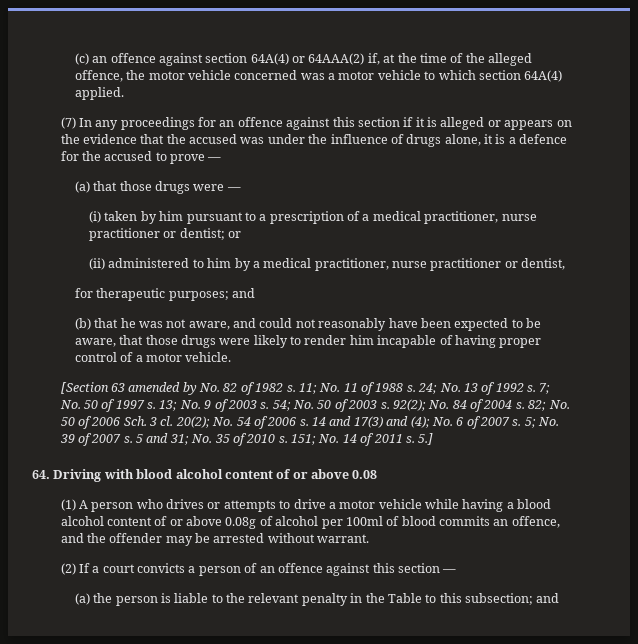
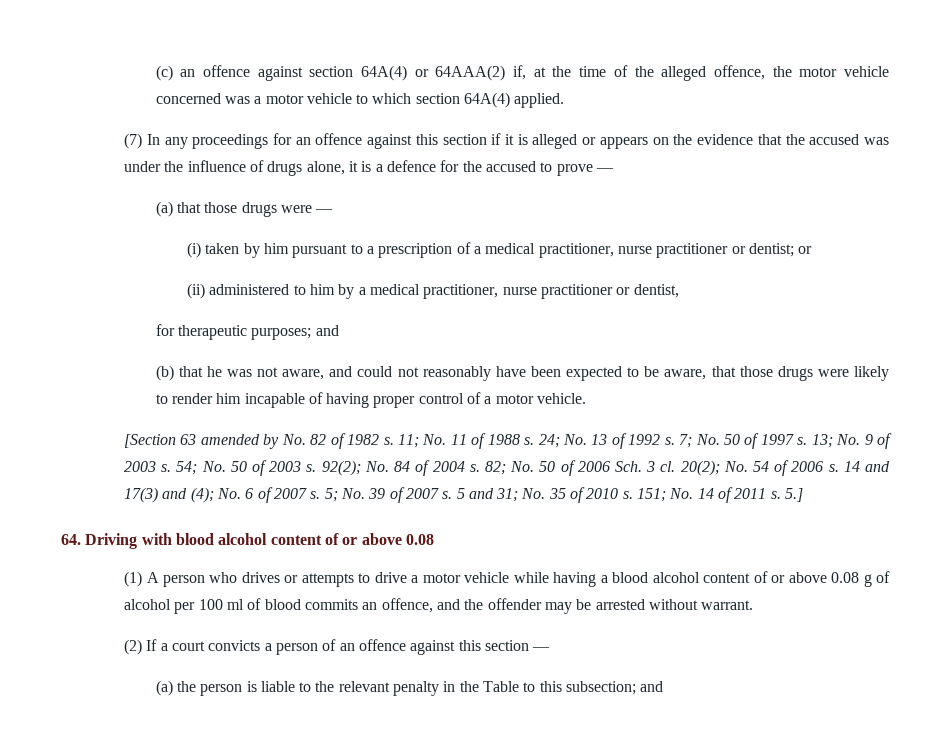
- (1) A person who drives or attempts to drive a motor vehicle while having a blood alcohol content of or above 0.08g of alcohol per 100ml of blood commits an offence, and the offender may be arrested without warrant.
+ (1) A person who drives or attempts to drive a motor vehicle while having a blood alcohol content of or above 0.08 g of alcohol per 100 ml of blood commits an offence, and the offender may be arrested without warrant.

